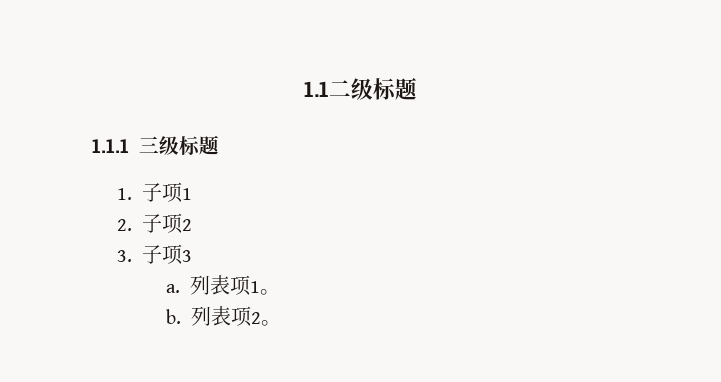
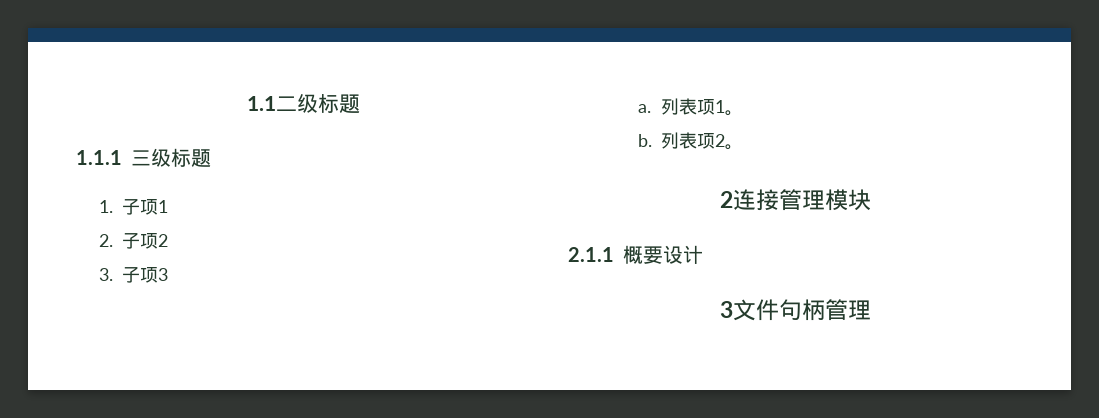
+ 2连接管理模块
+ 2.1.1概要设计
+ 3文件句柄管理

